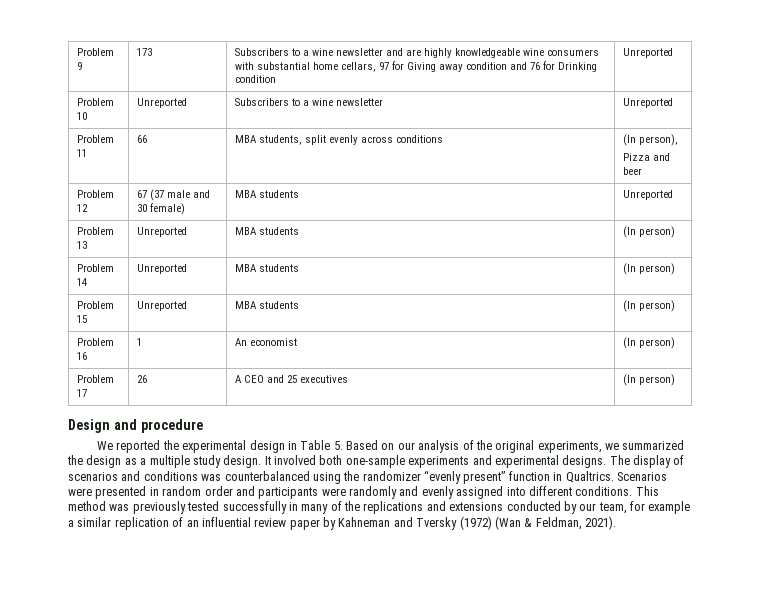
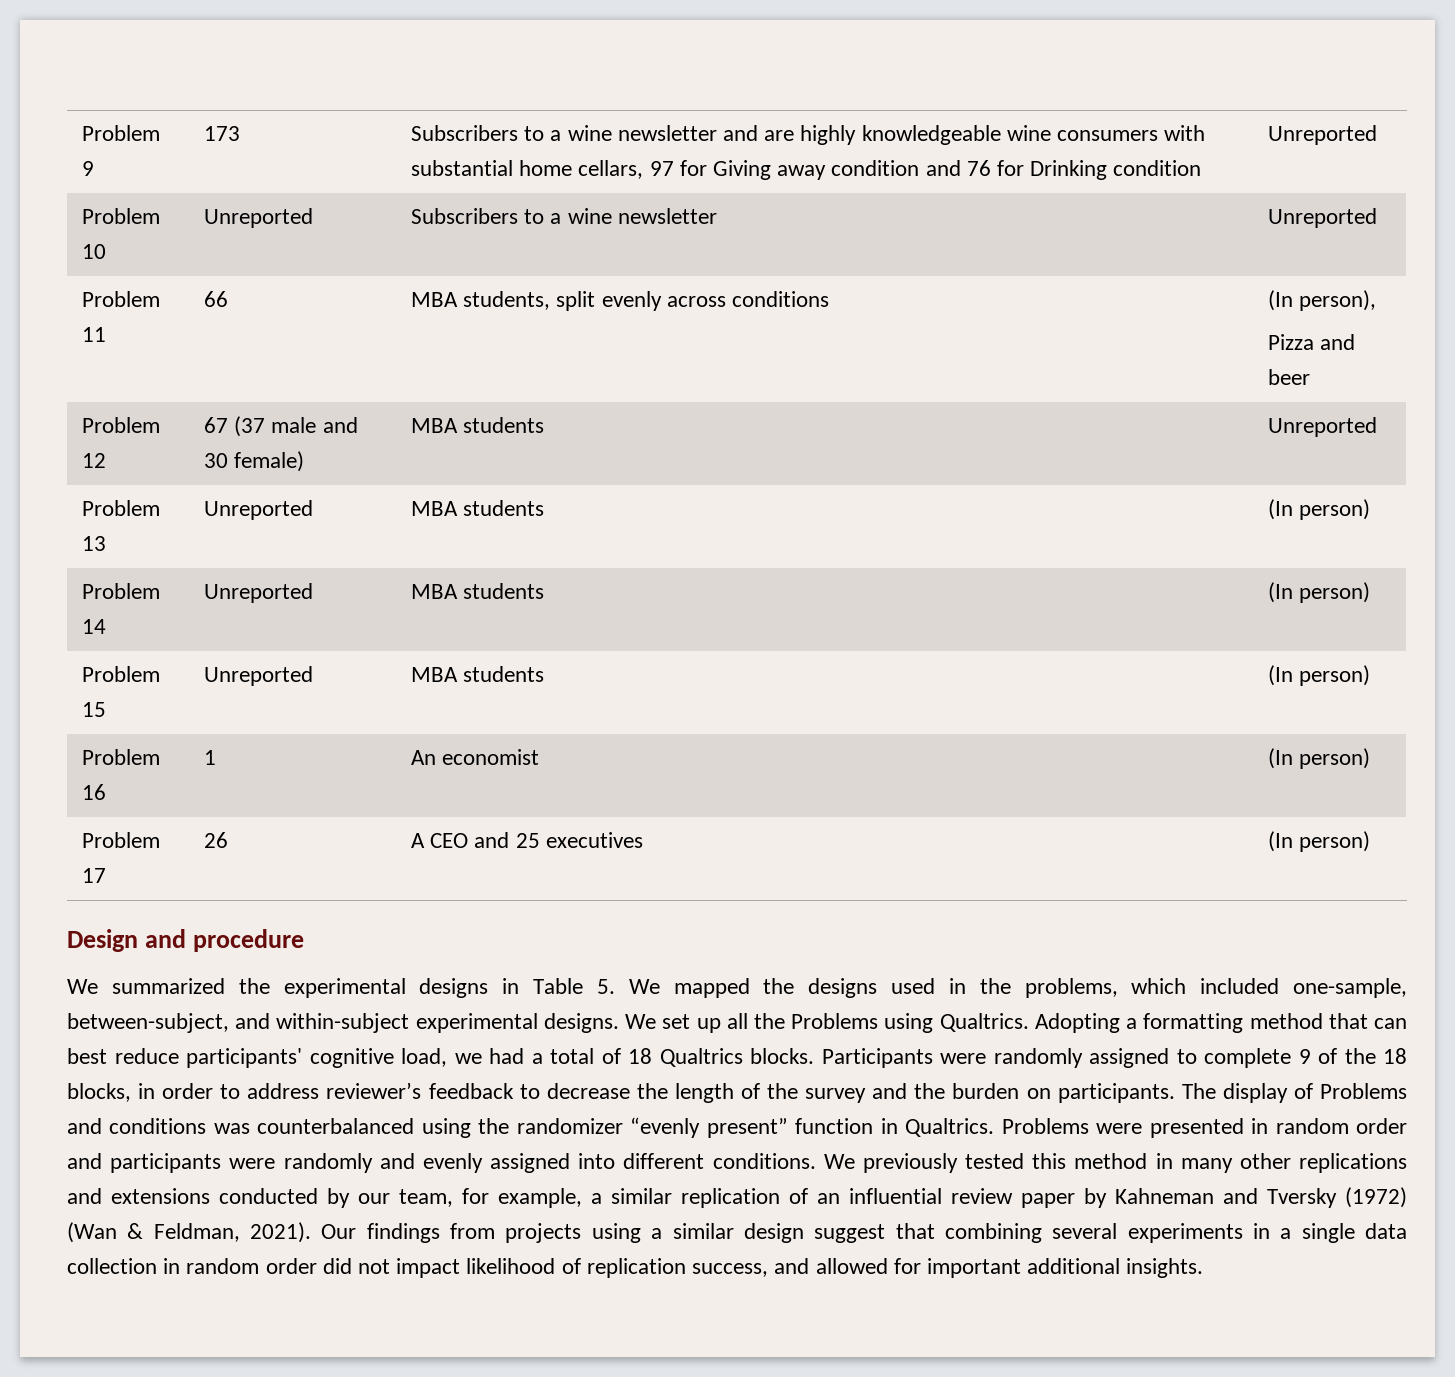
- We reported the experimental design in Table 5. Based on our analysis of the original experiments, we summarized the design as a multiple study design. It involved both one-sample experiments and experimental designs.
+ We summarized the experimental designs in Table 5. We mapped the designs used in the problems, which included one-sample, between-subject, and within-subject experimental designs. We set up all the Problems using Qualtrics. Adopting a formatting method that can best reduce participants' cognitive load, we had a total of 18 Qualtrics blocks. Participants were randomly assigned to complete 9 of the 18 blocks, in order to address reviewer’s feedback to decrease the length of the survey and the burden on participants.
- The display of scenarios and conditions was counterbalanced using the randomizer “evenly present” function in Qualtrics.
+ The display of Problems and conditions was counterbalanced using the randomizer “evenly present” function in Qualtrics.
- Scenarios were presented in random order and participants were randomly and evenly assigned into different conditions.
+ Problems were presented in random order and participants were randomly and evenly assigned into different conditions.
- This method was previously tested successfully in many of the replications and extensions conducted by our team, for example a similar replication of an influential review paper by Kahneman and Tversky (1972) (Wan & Feldman, 2021).
+ We previously tested this method in many other replications and extensions conducted by our team, for example, a similar replication of an influential review paper by Kahneman and Tversky (1972) (Wan & Feldman, 2021).
+ Our findings from projects using a similar design suggest that combining several experiments in a single data collection in random order did not impact likelihood of replication success, and allowed for important additional insights.

